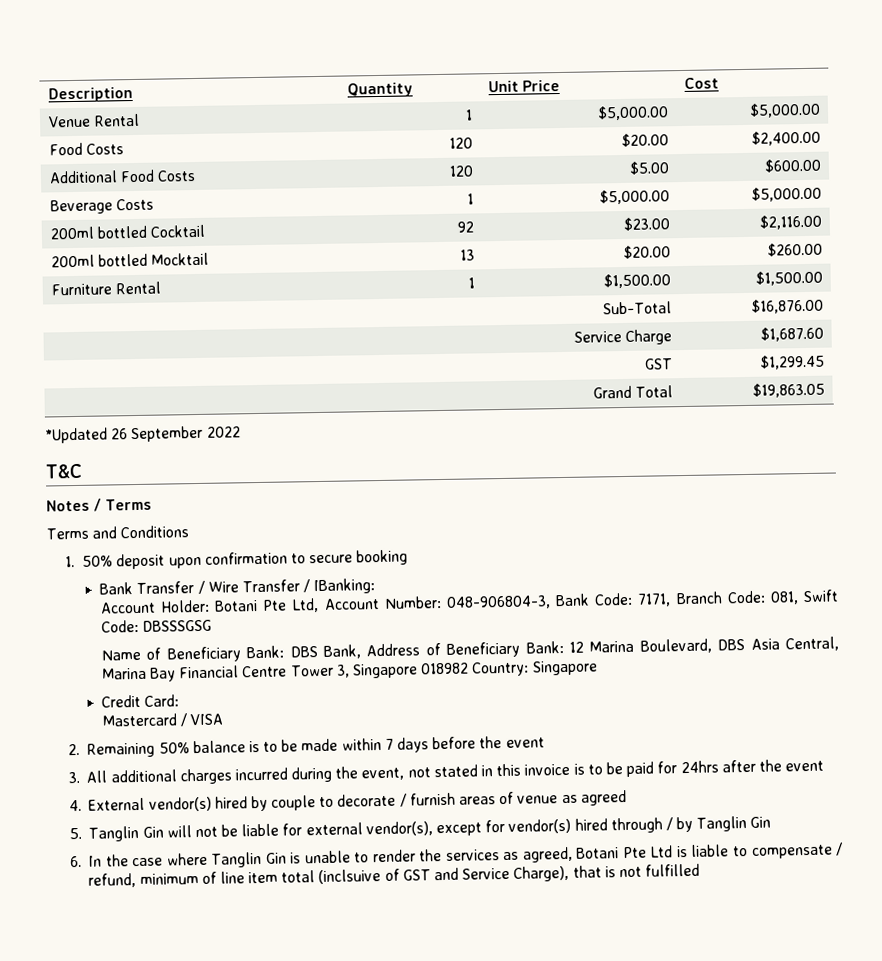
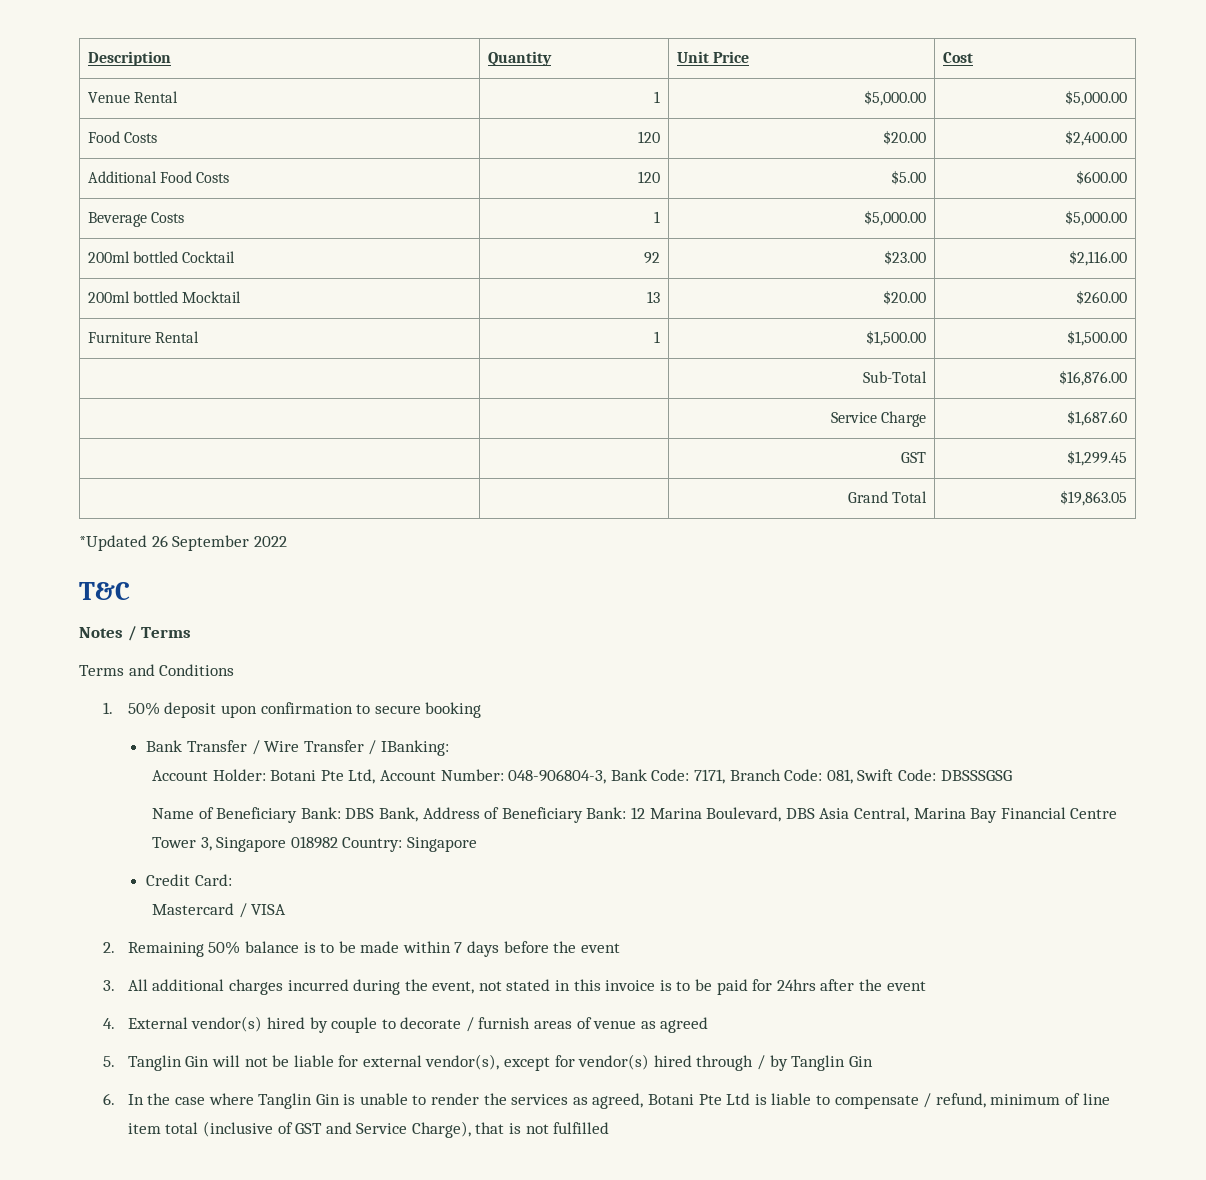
- 6. In the case where Tanglin Gin is unable to render the services as agreed, Botani Pte Ltd is liable to compensate / refund, minimum of line item total (inclsuive of GST and Service Charge), that is not fulfilled
+ 6. In the case where Tanglin Gin is unable to render the services as agreed, Botani Pte Ltd is liable to compensate / refund, minimum of line item total (inclusive of GST and Service Charge), that is not fulfilled

